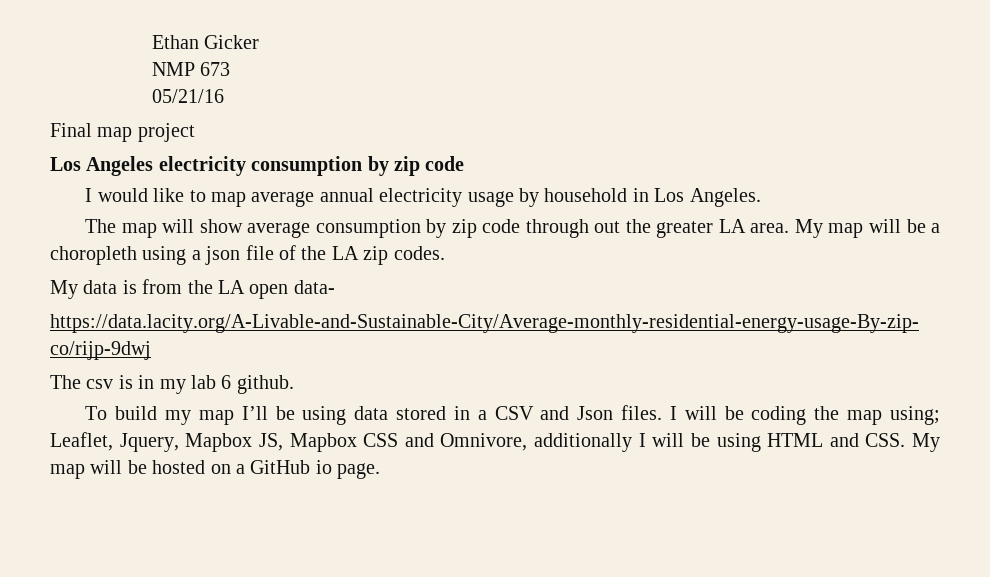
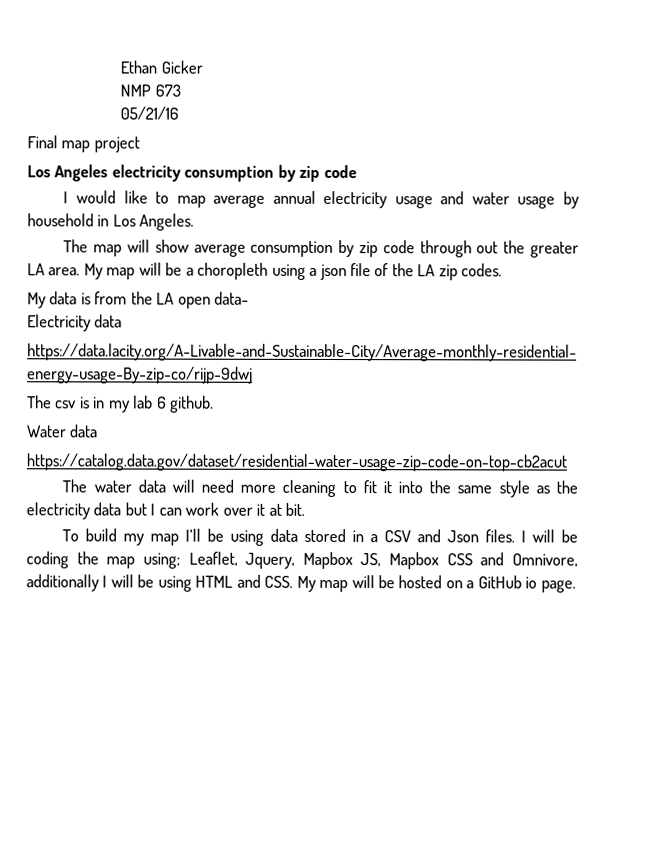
- I would like to map average annual electricity usage by household in Los Angeles.
+ I would like to map average annual electricity usage and water usage by household in Los Angeles.
+ Electricity data
+ Water data
+ https://catalog.data.gov/dataset/residential-water-usage-zip-code-on-top-cb2acut
+ The water data will need more cleaning to fit it into the same style as the electricity data but I can work over it at bit.

